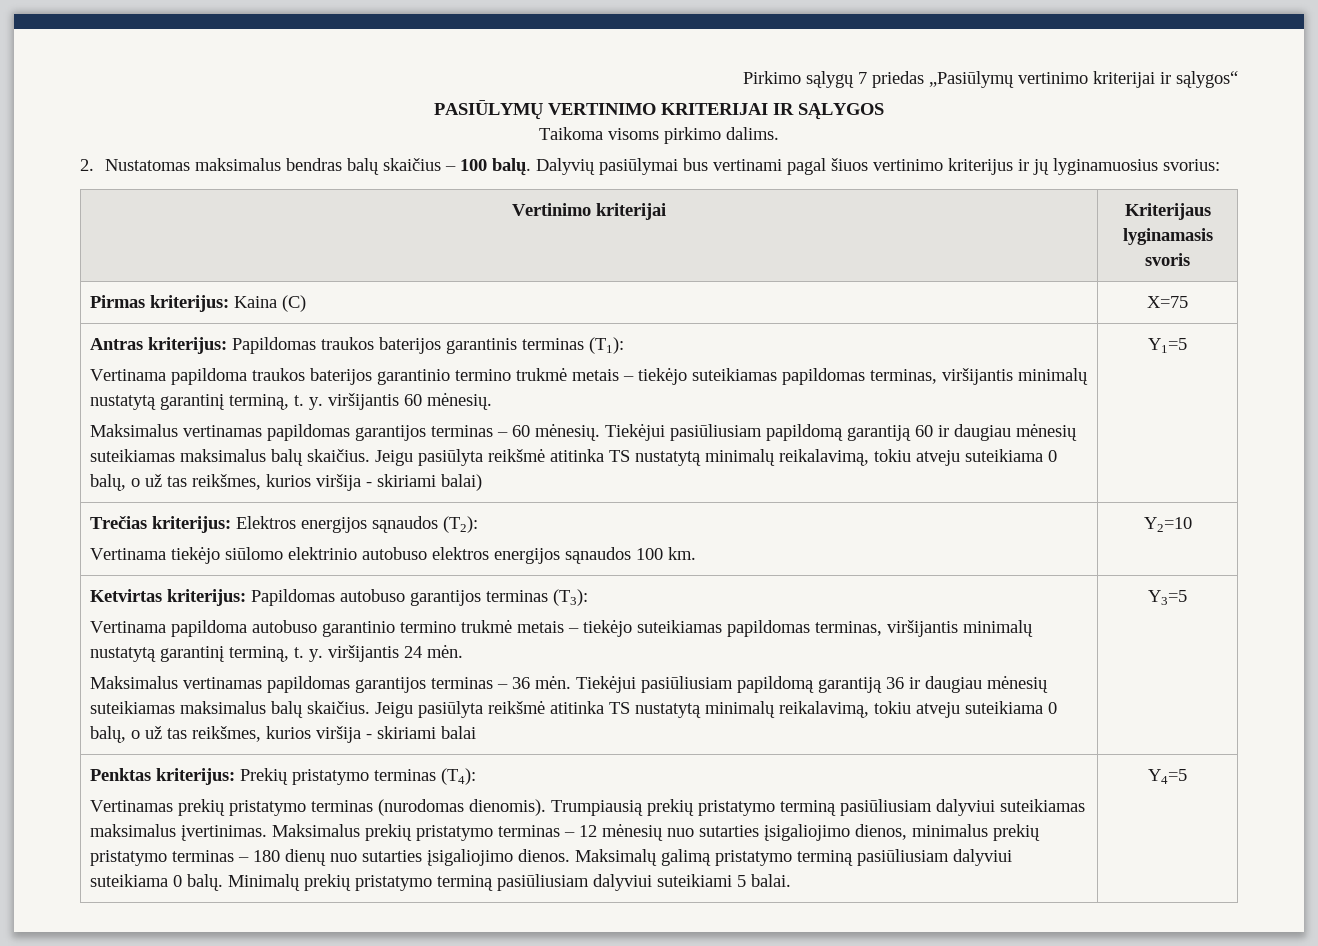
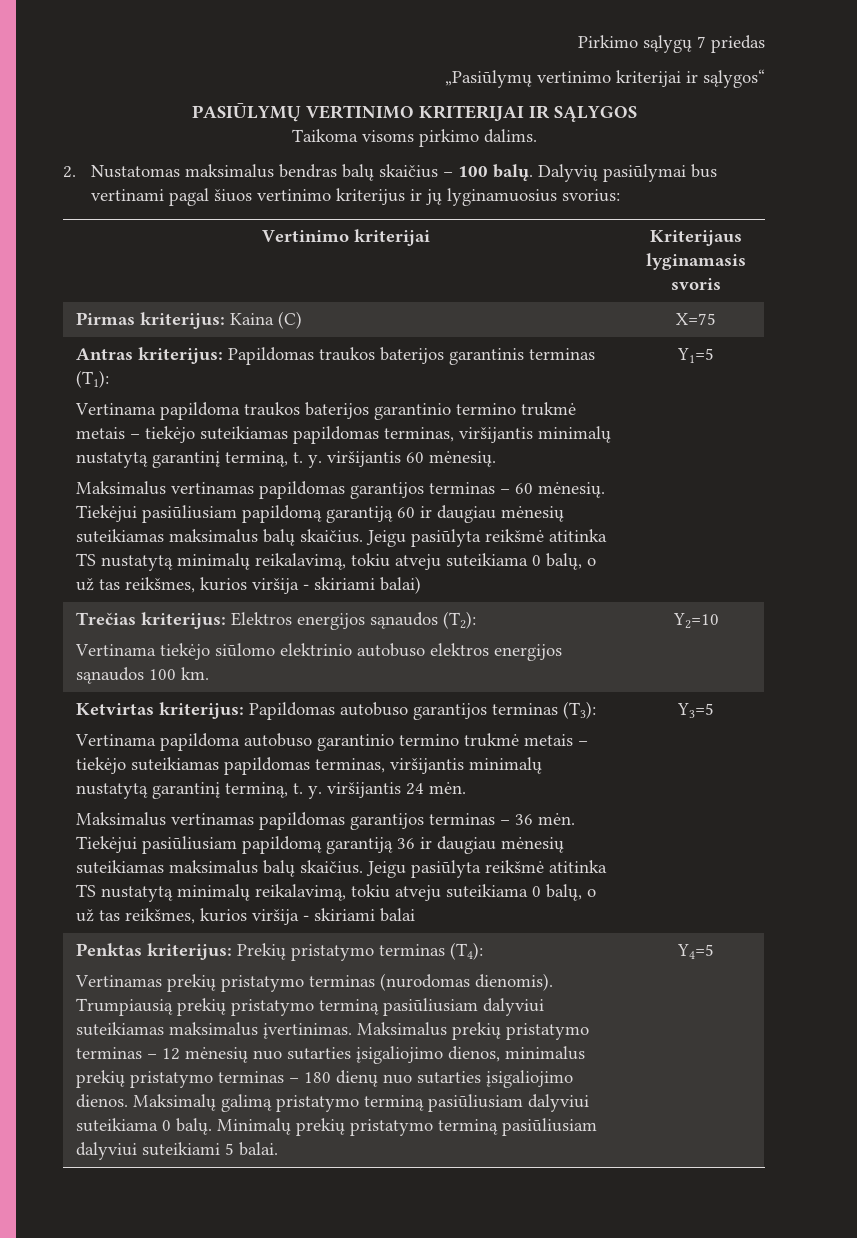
- Pirkimo sąlygų 7 priedas „Pasiūlymų vertinimo kriterijai ir sąlygos“
+ Pirkimo sąlygų 7 priedas
+ „Pasiūlymų vertinimo kriterijai ir sąlygos“

